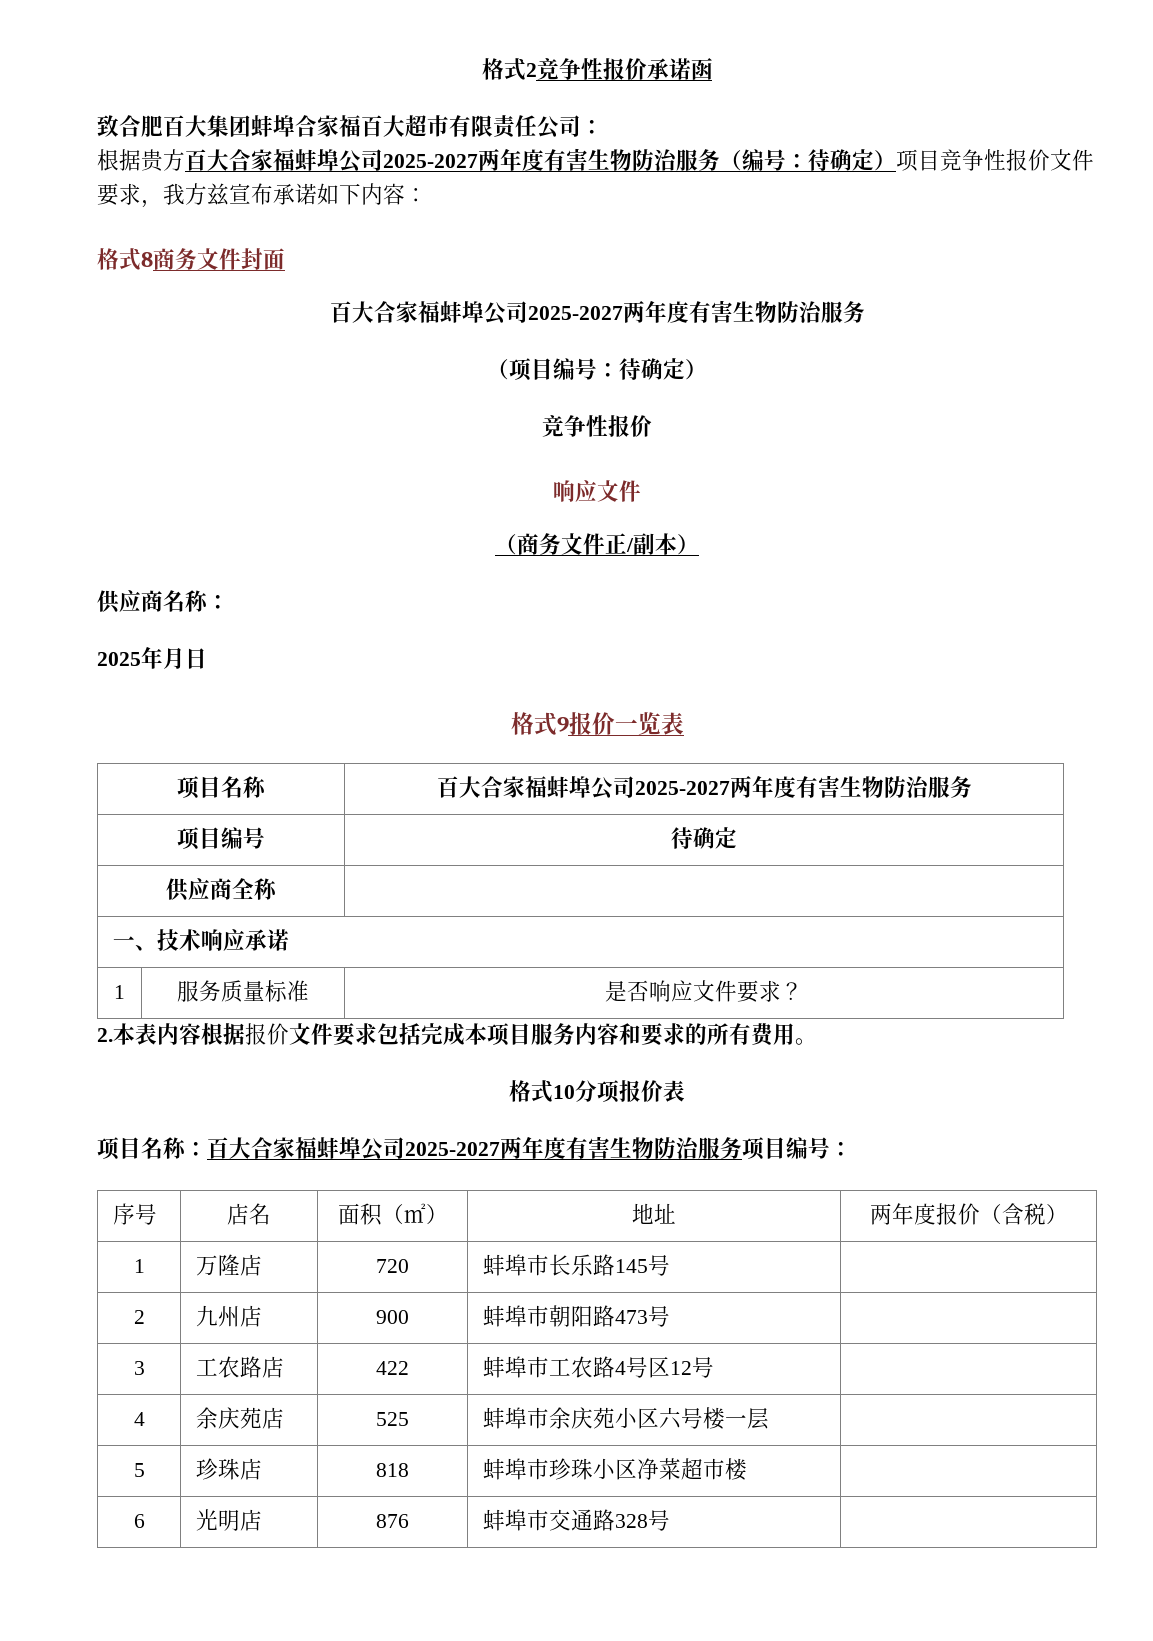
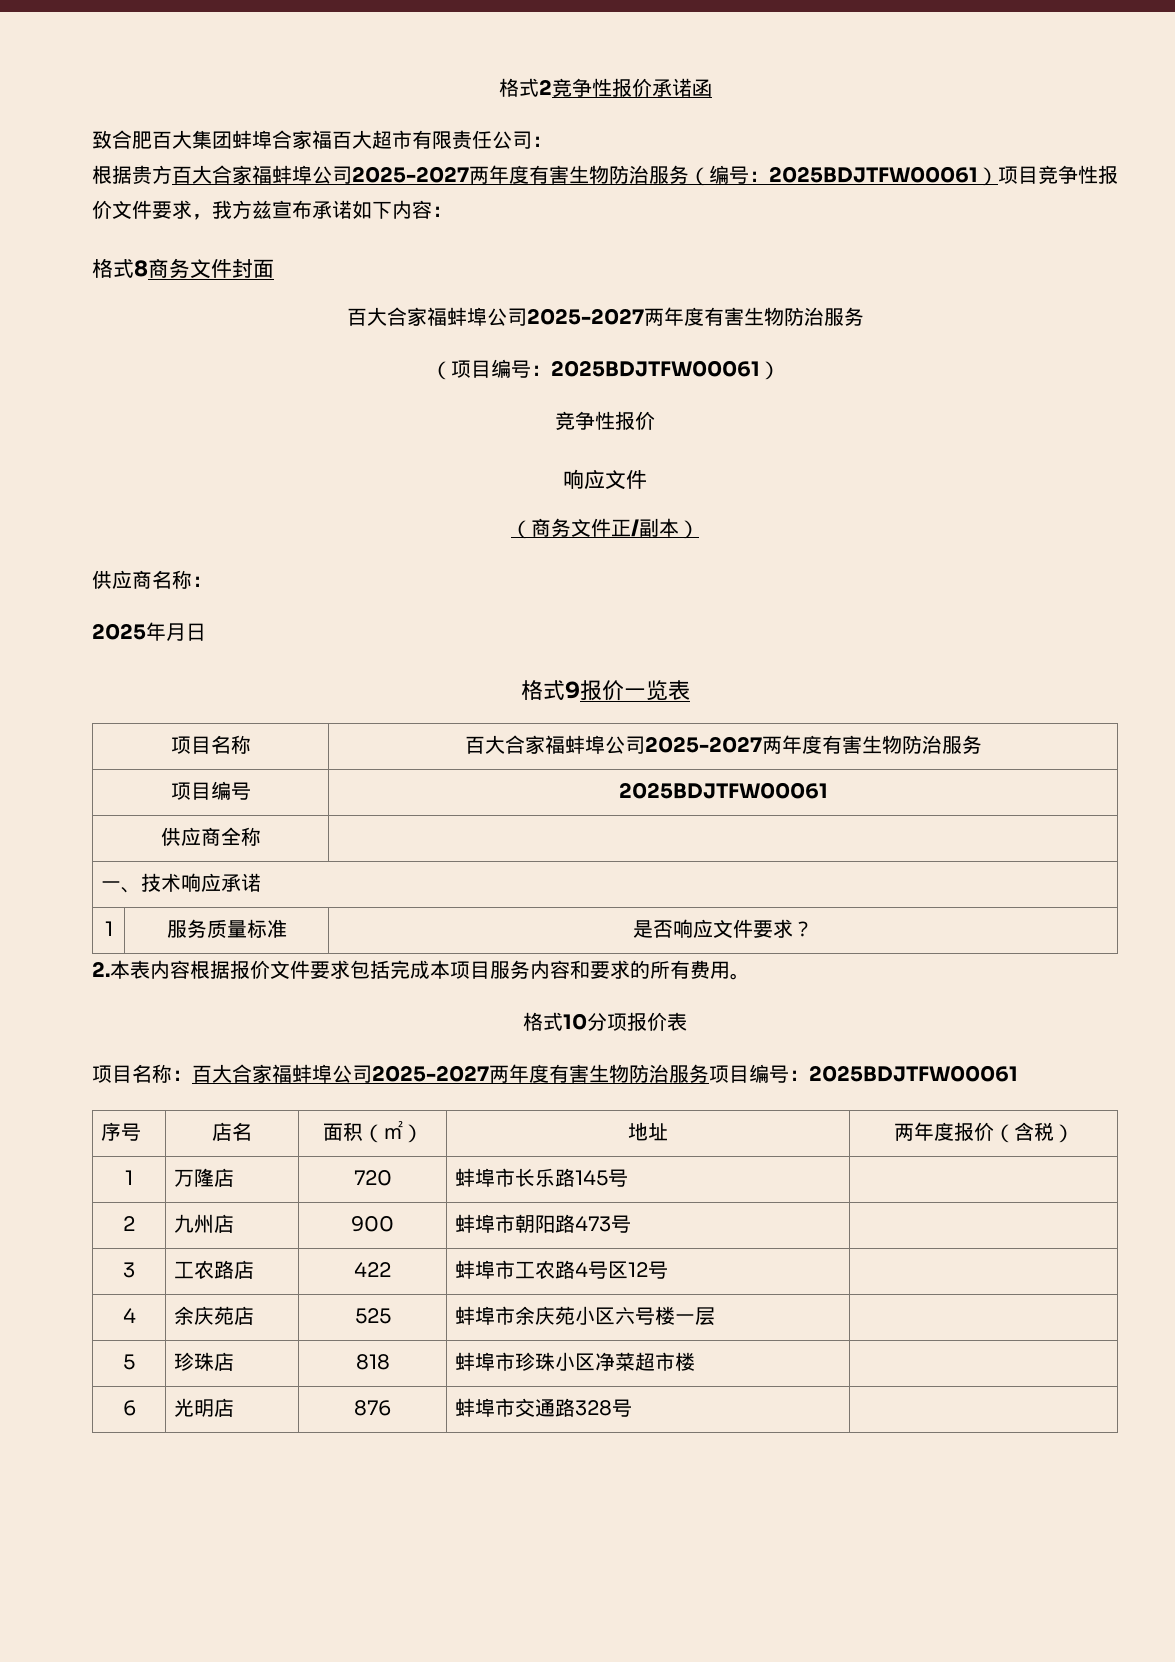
- 根据贵方百大合家福蚌埠公司2025-2027两年度有害生物防治服务（编号：待确定）项目竞争性报价文件要求，我方兹宣布承诺如下内容：
+ 根据贵方百大合家福蚌埠公司2025-2027两年度有害生物防治服务（编号：2025BDJTFW00061）项目竞争性报价文件要求，我方兹宣布承诺如下内容：
- （项目编号：待确定）
+ （项目编号：2025BDJTFW00061）
- 项目编号 | 待确定
+ 项目编号 | 2025BDJTFW00061
- 项目名称：百大合家福蚌埠公司2025-2027两年度有害生物防治服务项目编号：
+ 项目名称：百大合家福蚌埠公司2025-2027两年度有害生物防治服务项目编号：2025BDJTFW00061

